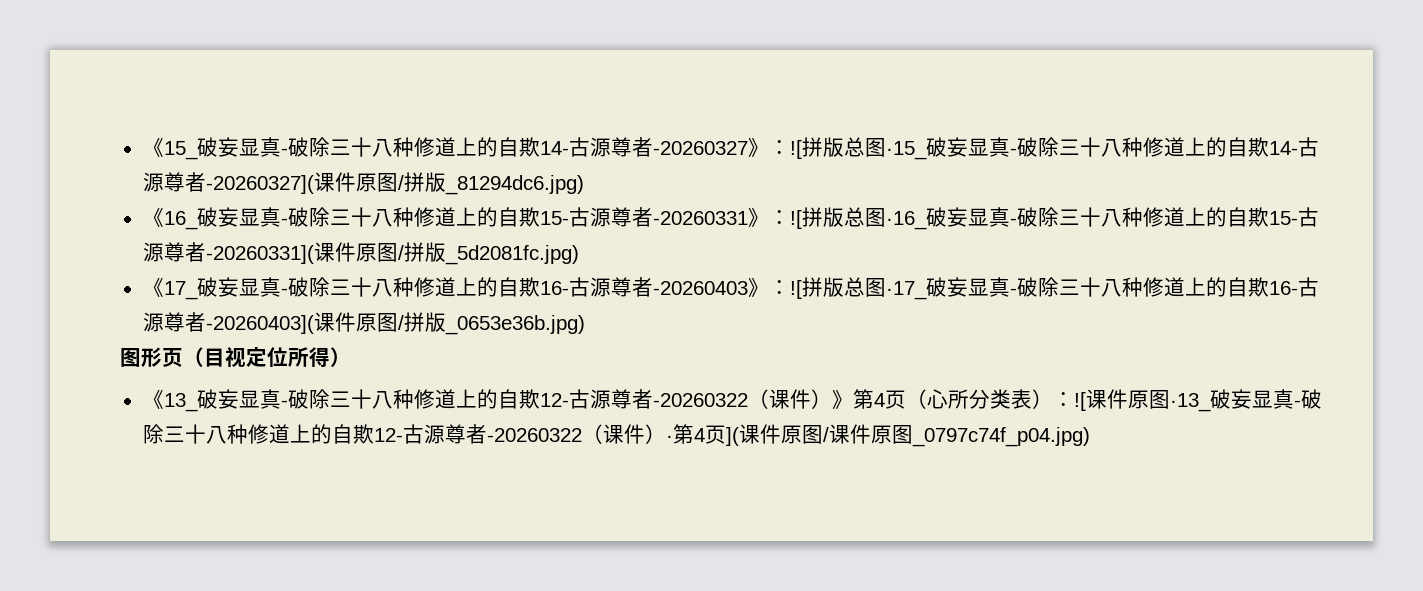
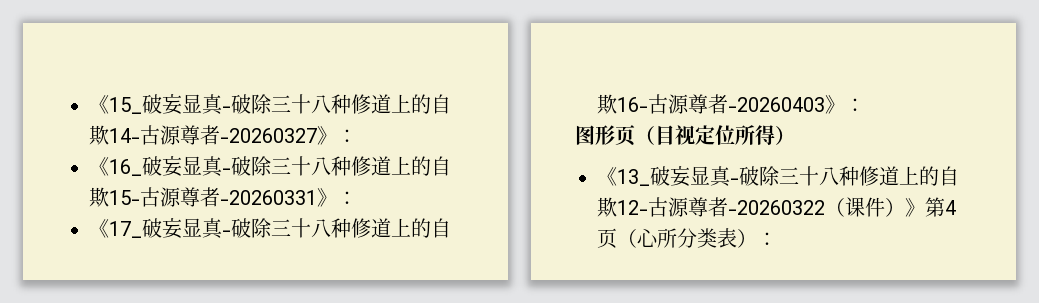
- 《15_破妄显真-破除三十八种修道上的自欺14-古源尊者-20260327》：![拼版总图·15_破妄显真-破除三十八种修道上的自欺14-古源尊者-20260327](课件原图/拼版_81294dc6.jpg)
+ 《15_破妄显真-破除三十八种修道上的自欺14-古源尊者-20260327》：
- 《16_破妄显真-破除三十八种修道上的自欺15-古源尊者-20260331》：![拼版总图·16_破妄显真-破除三十八种修道上的自欺15-古源尊者-20260331](课件原图/拼版_5d2081fc.jpg)
+ 《16_破妄显真-破除三十八种修道上的自欺15-古源尊者-20260331》：
- 《17_破妄显真-破除三十八种修道上的自欺16-古源尊者-20260403》：![拼版总图·17_破妄显真-破除三十八种修道上的自欺16-古源尊者-20260403](课件原图/拼版_0653e36b.jpg)
+ 《17_破妄显真-破除三十八种修道上的自欺16-古源尊者-20260403》：
- 《13_破妄显真-破除三十八种修道上的自欺12-古源尊者-20260322（课件）》第4页（心所分类表）：![课件原图·13_破妄显真-破除三十八种修道上的自欺12-古源尊者-20260322（课件）·第4页](课件原图/课件原图_0797c74f_p04.jpg)
+ 《13_破妄显真-破除三十八种修道上的自欺12-古源尊者-20260322（课件）》第4页（心所分类表）：

